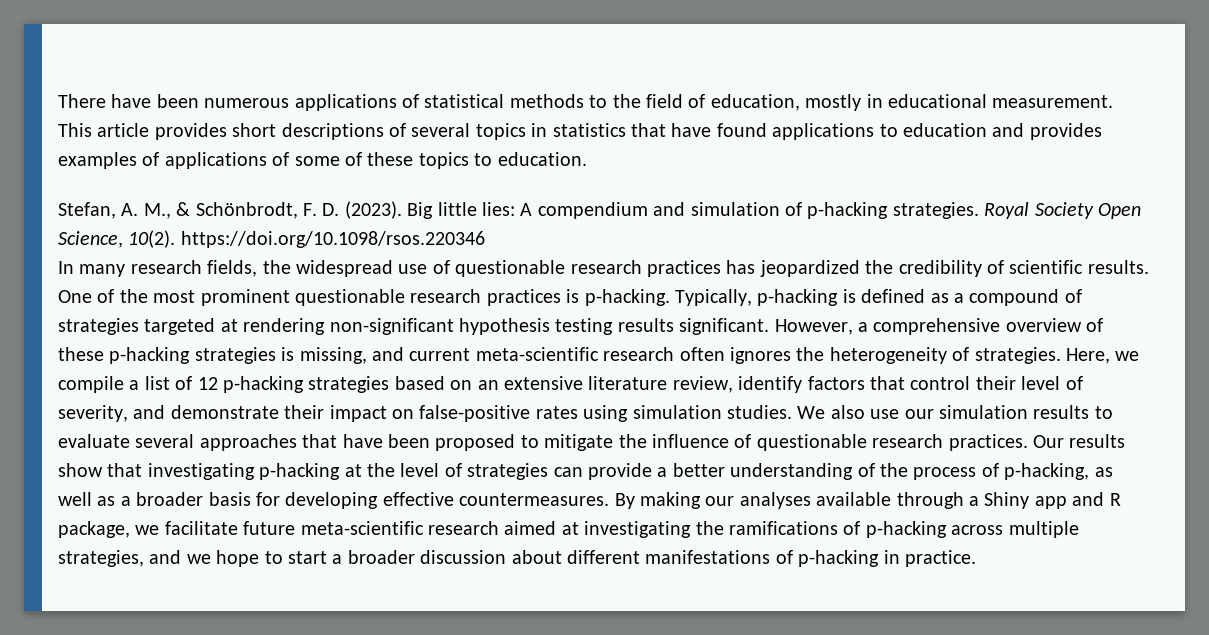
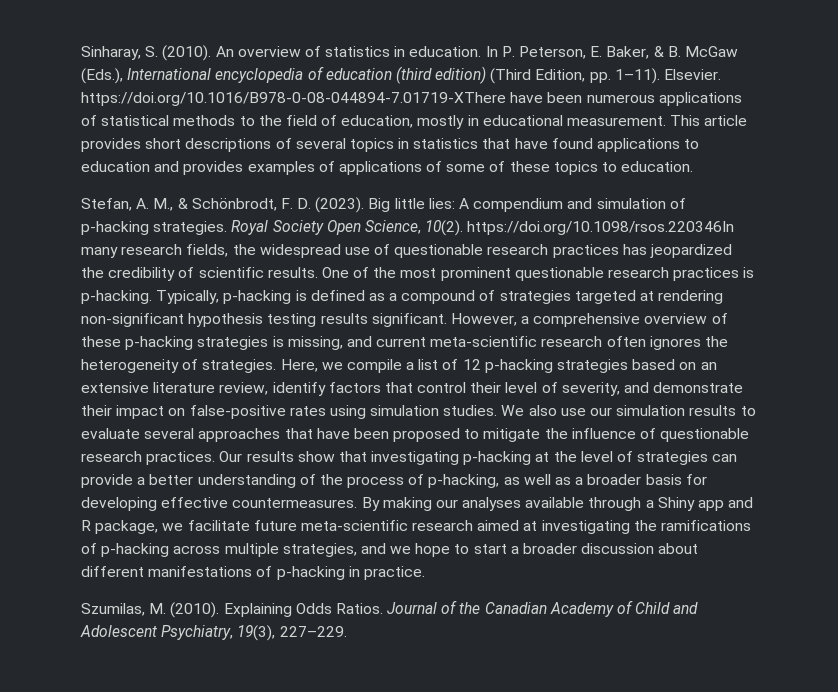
- There have been numerous applications of statistical methods to the field of education, mostly in educational measurement.
+ Sinharay, S. (2010). An overview of statistics in education. In P. Peterson, E. Baker, & B. McGaw (Eds.), International encyclopedia of education (third edition) (Third Edition, pp. 1–11). Elsevier. https://doi.org/10.1016/B978-0-08-044894-7.01719-XThere have been numerous applications of statistical methods to the field of education, mostly in educational measurement.
- Royal Society Open Science, 10(2). https://doi.org/10.1098/rsos.220346
- In many research fields, the widespread use of questionable research practices has jeopardized the credibility of scientific results.
+ Royal Society Open Science, 10(2). https://doi.org/10.1098/rsos.220346In many research fields, the widespread use of questionable research practices has jeopardized the credibility of scientific results.
+ Szumilas, M. (2010). Explaining Odds Ratios. Journal of the Canadian Academy of Child and Adolescent Psychiatry, 19(3), 227–229.

